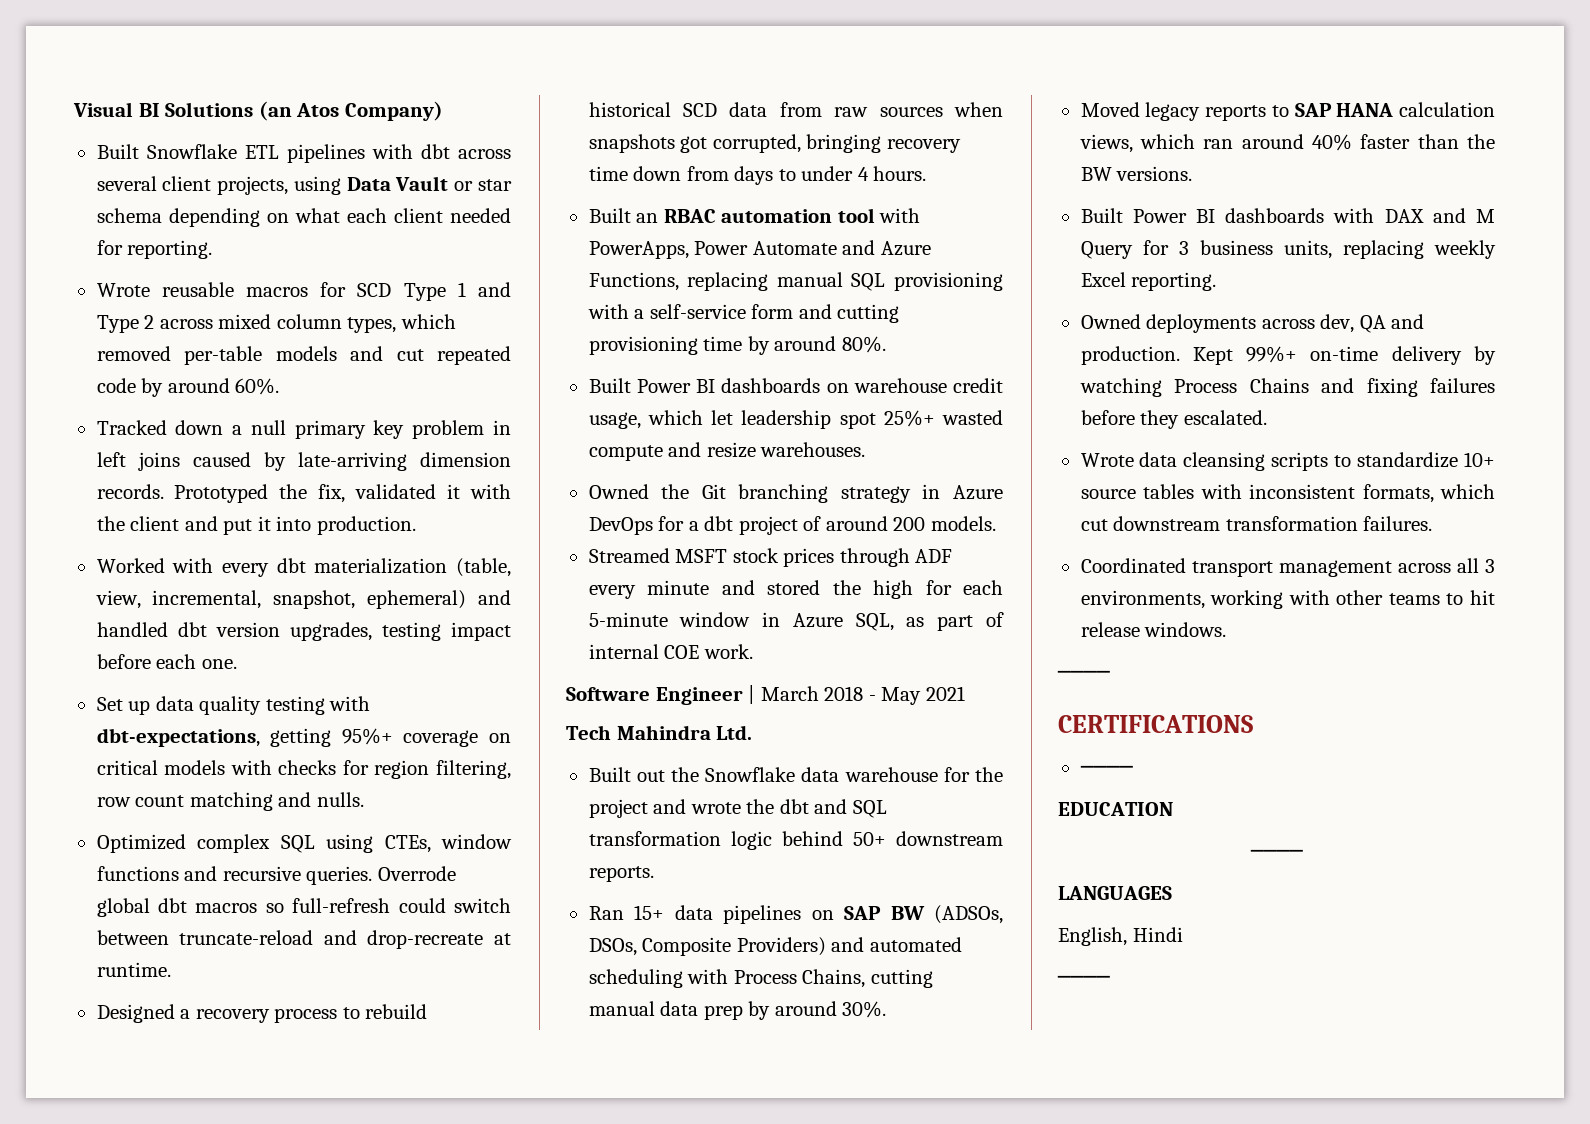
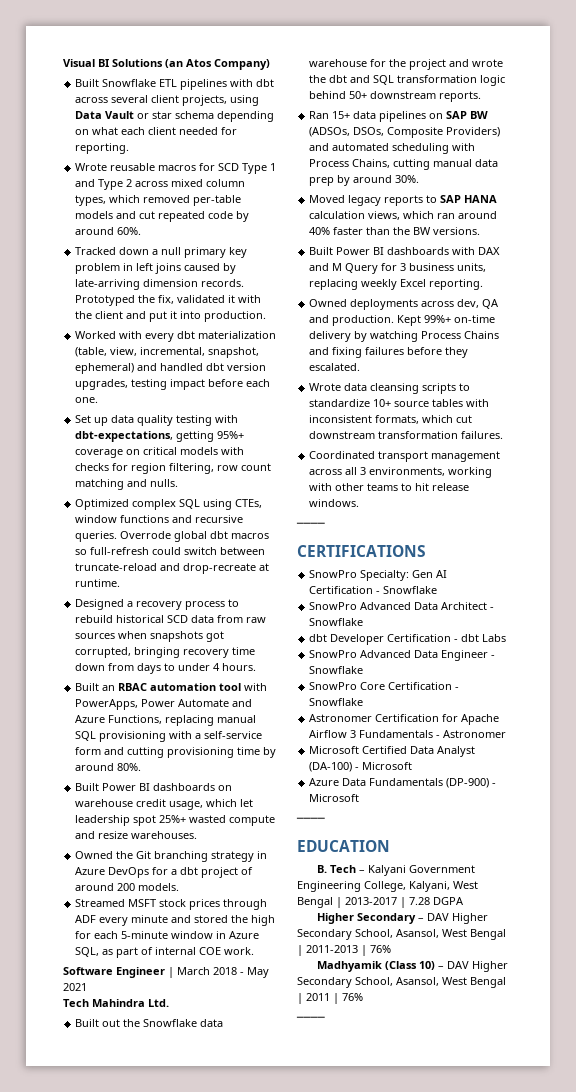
  CERTIFICATIONS
+ SnowPro Specialty: Gen AI Certification - Snowflake
+ SnowPro Advanced Data Architect - Snowflake
+ dbt Developer Certification - dbt Labs
+ SnowPro Advanced Data Engineer - Snowflake
+ SnowPro Core Certification - Snowflake
+ Astronomer Certification for Apache Airflow 3 Fundamentals - Astronomer
+ Microsoft Certified Data Analyst (DA-100) - Microsoft
+ Azure Data Fundamentals (DP-900) - Microsoft
  ────
  EDUCATION
- ────
- LANGUAGES
- English, Hindi
+ B. Tech – Kalyani Government Engineering College, Kalyani, West Bengal | 2013-2017 | 7.28 DGPA
+ Higher Secondary – DAV Higher Secondary School, Asansol, West Bengal | 2011-2013 | 76%
+ Madhyamik (Class 10) – DAV Higher Secondary School, Asansol, West Bengal | 2011 | 76%

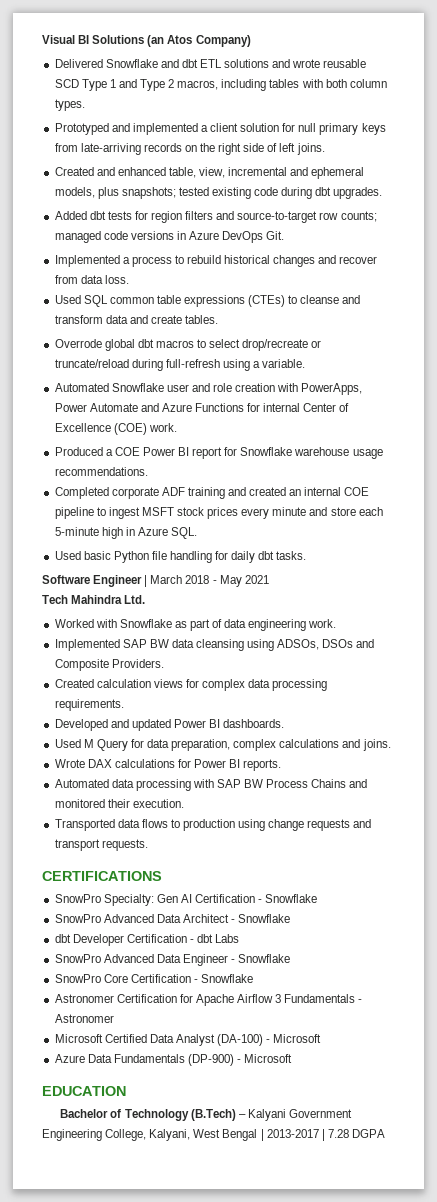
- Built Snowflake ETL pipelines with dbt across several client projects, using Data Vault or star schema depending on what each client needed for reporting.
- Wrote reusable macros for SCD Type 1 and Type 2 across mixed column types, which removed per-table models and cut repeated code by around 60%.
- Tracked down a null primary key problem in left joins caused by late-arriving dimension records. Prototyped the fix, validated it with the client and put it into production.
- Worked with every dbt materialization (table, view, incremental, snapshot, ephemeral) and handled dbt version upgrades, testing impact before each one.
- Set up data quality testing with dbt-expectations, getting 95%+ coverage on critical models with checks for region filtering, row count matching and nulls.
- Optimized complex SQL using CTEs, window functions and recursive queries. Overrode global dbt macros so full-refresh could switch between truncate-reload and drop-recreate at runtime.
- Designed a recovery process to rebuild historical SCD data from raw sources when snapshots got corrupted, bringing recovery time down from days to under 4 hours.
- Built an RBAC automation tool with PowerApps, Power Automate and Azure Functions, replacing manual SQL provisioning with a self-service form and cutting provisioning time by around 80%.
- Built Power BI dashboards on warehouse credit usage, which let leadership spot 25%+ wasted compute and resize warehouses.
- Owned the Git branching strategy in Azure DevOps for a dbt project of around 200 models.
- Streamed MSFT stock prices through ADF every minute and stored the high for each 5-minute window in Azure SQL, as part of internal COE work.
+ Delivered Snowflake and dbt ETL solutions and wrote reusable SCD Type 1 and Type 2 macros, including tables with both column types.
+ Prototyped and implemented a client solution for null primary keys from late-arriving records on the right side of left joins.
+ Created and enhanced table, view, incremental and ephemeral models, plus snapshots; tested existing code during dbt upgrades.
+ Added dbt tests for region filters and source-to-target row counts; managed code versions in Azure DevOps Git.
+ Implemented a process to rebuild historical changes and recover from data loss.
+ Used SQL common table expressions (CTEs) to cleanse and transform data and create tables.
+ Overrode global dbt macros to select drop/recreate or truncate/reload during full-refresh using a variable.
+ Automated Snowflake user and role creation with PowerApps, Power Automate and Azure Functions for internal Center of Excellence (COE) work.
+ Produced a COE Power BI report for Snowflake warehouse usage recommendations.
+ Completed corporate ADF training and created an internal COE pipeline to ingest MSFT stock prices every minute and store each 5-minute high in Azure SQL.
+ Used basic Python file handling for daily dbt tasks.
- Built out the Snowflake data warehouse for the project and wrote the dbt and SQL transformation logic behind 50+ downstream reports.
- Ran 15+ data pipelines on SAP BW (ADSOs, DSOs, Composite Providers) and automated scheduling with Process Chains, cutting manual data prep by around 30%.
- Moved legacy reports to SAP HANA calculation views, which ran around 40% faster than the BW versions.
- Built Power BI dashboards with DAX and M Query for 3 business units, replacing weekly Excel reporting.
- Owned deployments across dev, QA and production. Kept 99%+ on-time delivery by watching Process Chains and fixing failures before they escalated.
- Wrote data cleansing scripts to standardize 10+ source tables with inconsistent formats, which cut downstream transformation failures.
- Coordinated transport management across all 3 environments, working with other teams to hit release windows.
- ────
+ Worked with Snowflake as part of data engineering work.
+ Implemented SAP BW data cleansing using ADSOs, DSOs and Composite Providers.
+ Created calculation views for complex data processing requirements.
+ Developed and updated Power BI dashboards.
+ Used M Query for data preparation, complex calculations and joins.
+ Wrote DAX calculations for Power BI reports.
+ Automated data processing with SAP BW Process Chains and monitored their execution.
+ Transported data flows to production using change requests and transport requests.
  Azure Data Fundamentals (DP-900) - Microsoft
- ────
- B. Tech – Kalyani Government Engineering College, Kalyani, West Bengal | 2013-2017 | 7.28 DGPA
+ Bachelor of Technology (B.Tech) – Kalyani Government Engineering College, Kalyani, West Bengal | 2013-2017 | 7.28 DGPA
- Higher Secondary – DAV Higher Secondary School, Asansol, West Bengal | 2011-2013 | 76%
- Madhyamik (Class 10) – DAV Higher Secondary School, Asansol, West Bengal | 2011 | 76%
- ────

